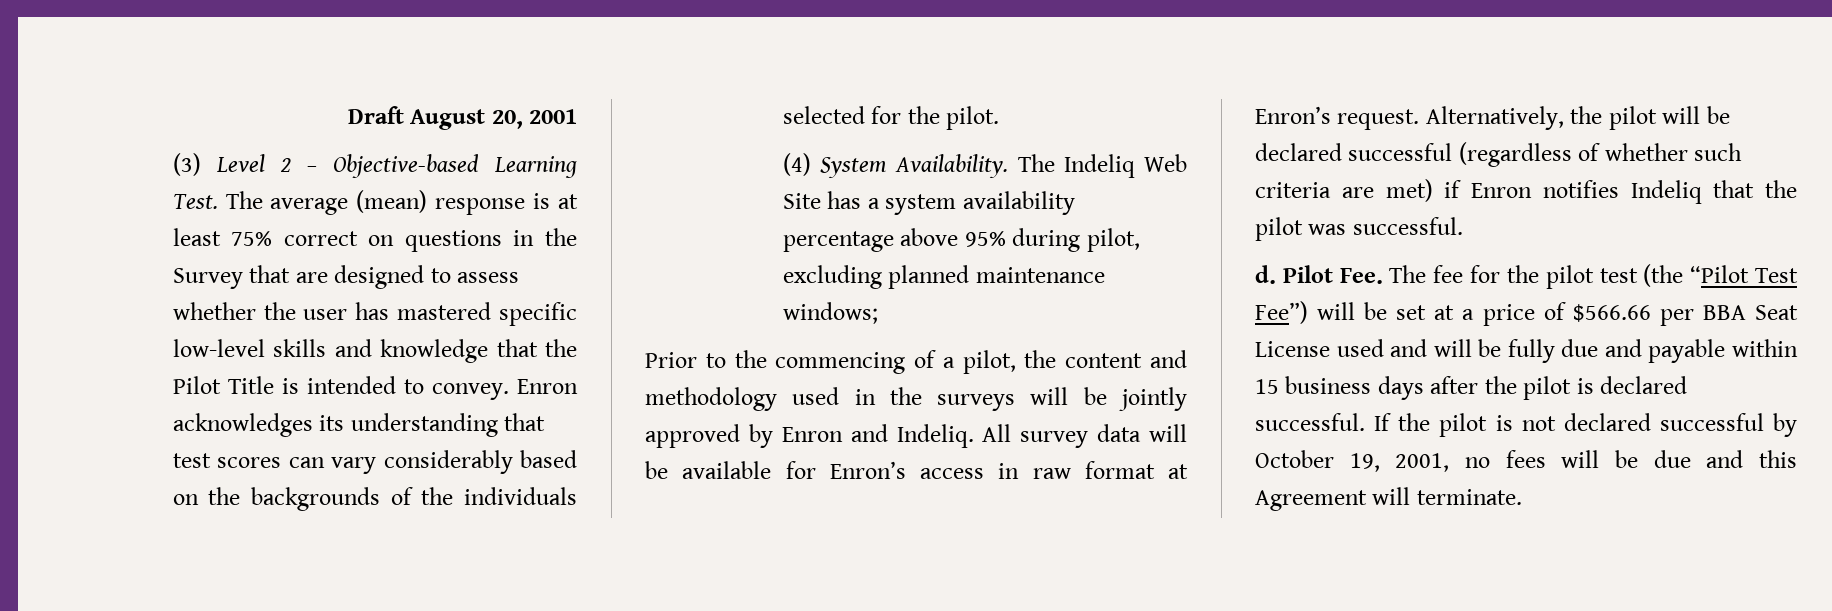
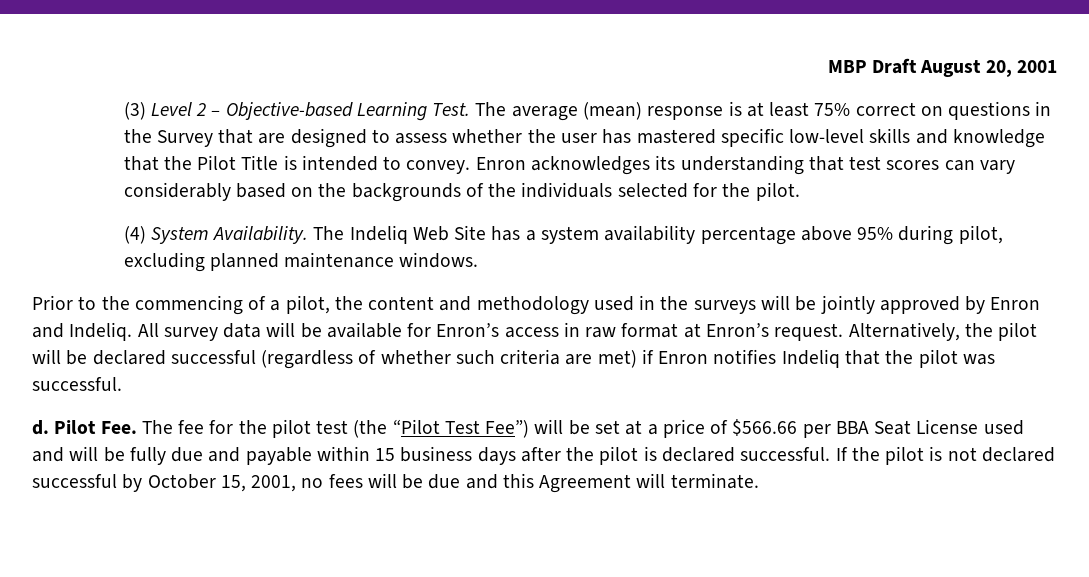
- Draft August 20, 2001
+ MBP Draft August 20, 2001
- The Indeliq Web Site has a system availability percentage above 95% during pilot, excluding planned maintenance windows;
+ The Indeliq Web Site has a system availability percentage above 95% during pilot, excluding planned maintenance windows.
- If the pilot is not declared successful by October 19, 2001, no fees will be due and this Agreement will terminate.
+ If the pilot is not declared successful by October 15, 2001, no fees will be due and this Agreement will terminate.

